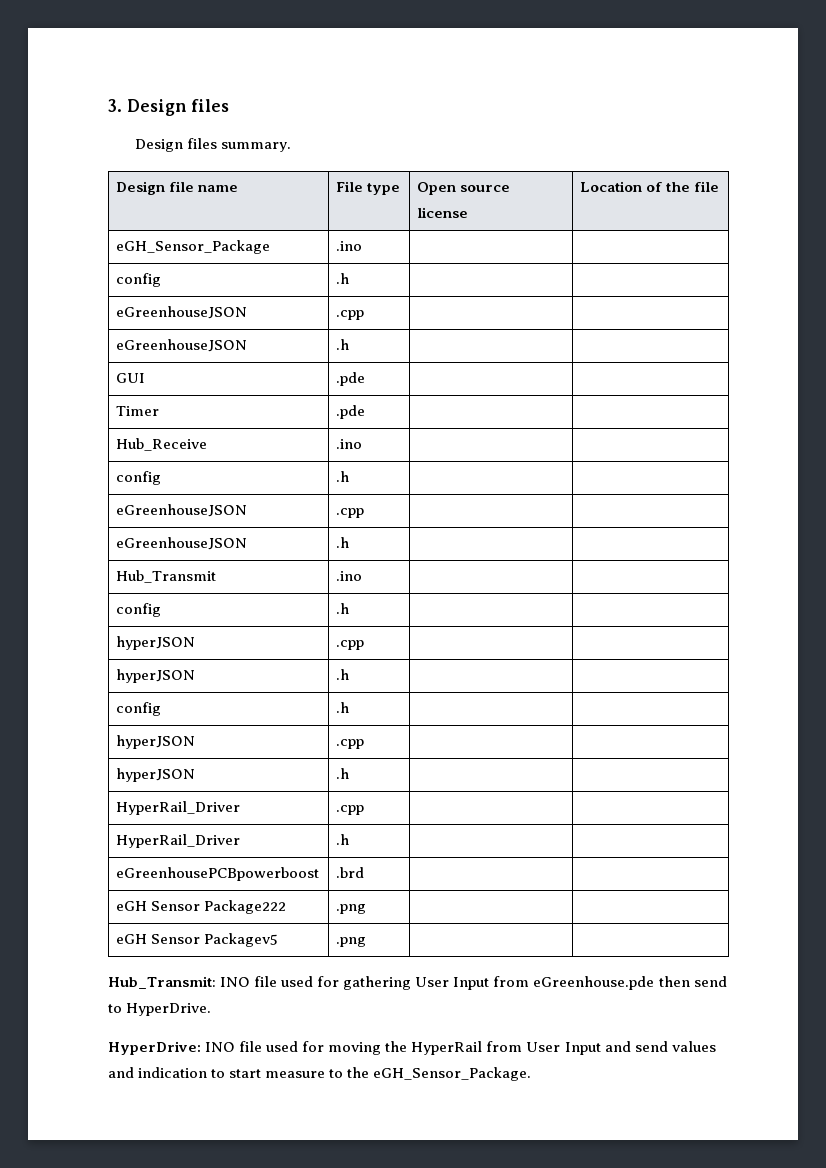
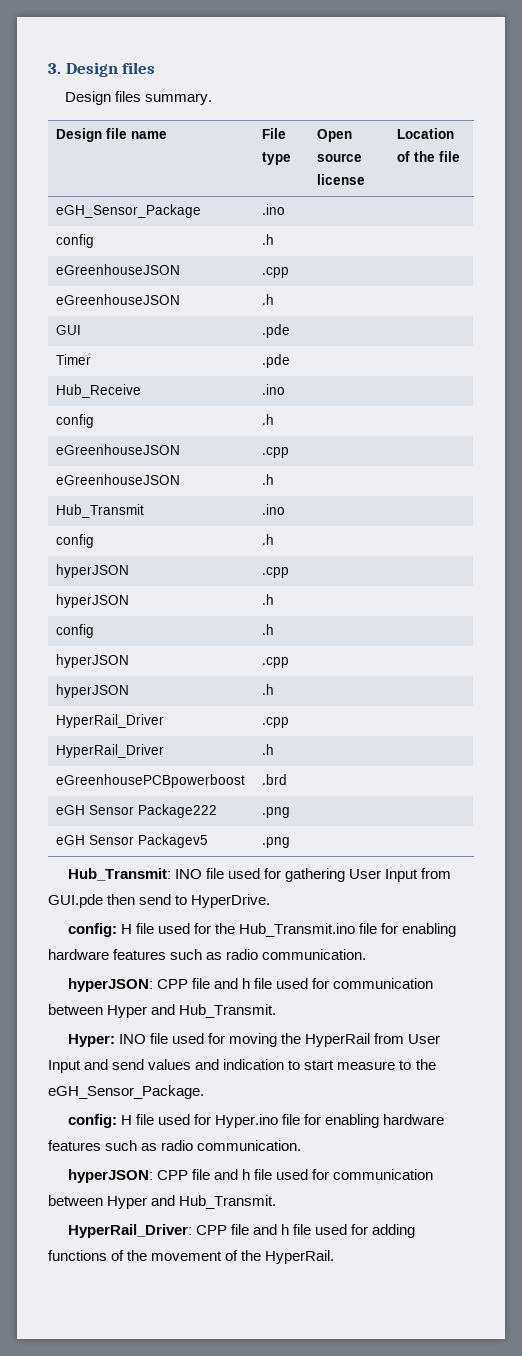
- Hub_Transmit: INO file used for gathering User Input from eGreenhouse.pde then send to HyperDrive.
+ Hub_Transmit: INO file used for gathering User Input from GUI.pde then send to HyperDrive.
- HyperDrive: INO file used for moving the HyperRail from User Input and send values and indication to start measure to the eGH_Sensor_Package.
+ config: H file used for the Hub_Transmit.ino file for enabling hardware features such as radio communication.
+ hyperJSON: CPP file and h file used for communication between Hyper and Hub_Transmit.
+ Hyper: INO file used for moving the HyperRail from User Input and send values and indication to start measure to the eGH_Sensor_Package.
+ config: H file used for Hyper.ino file for enabling hardware features such as radio communication.
+ hyperJSON: CPP file and h file used for communication between Hyper and Hub_Transmit.
+ HyperRail_Driver: CPP file and h file used for adding functions of the movement of the HyperRail.

